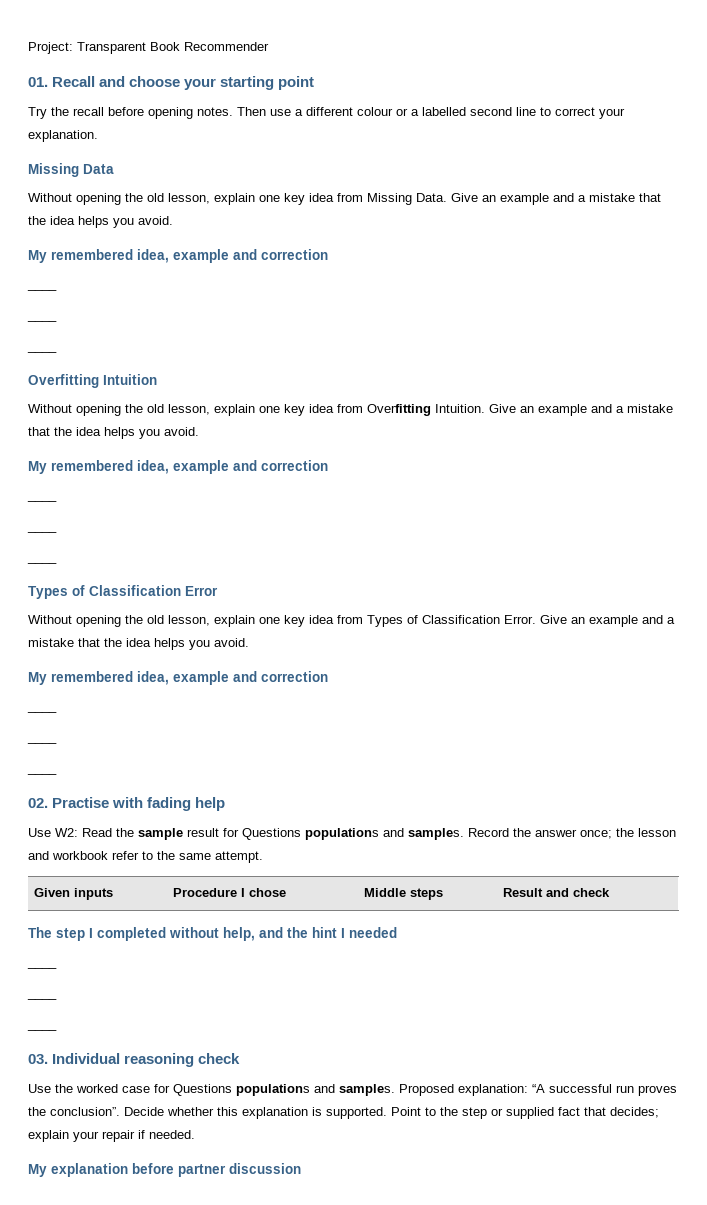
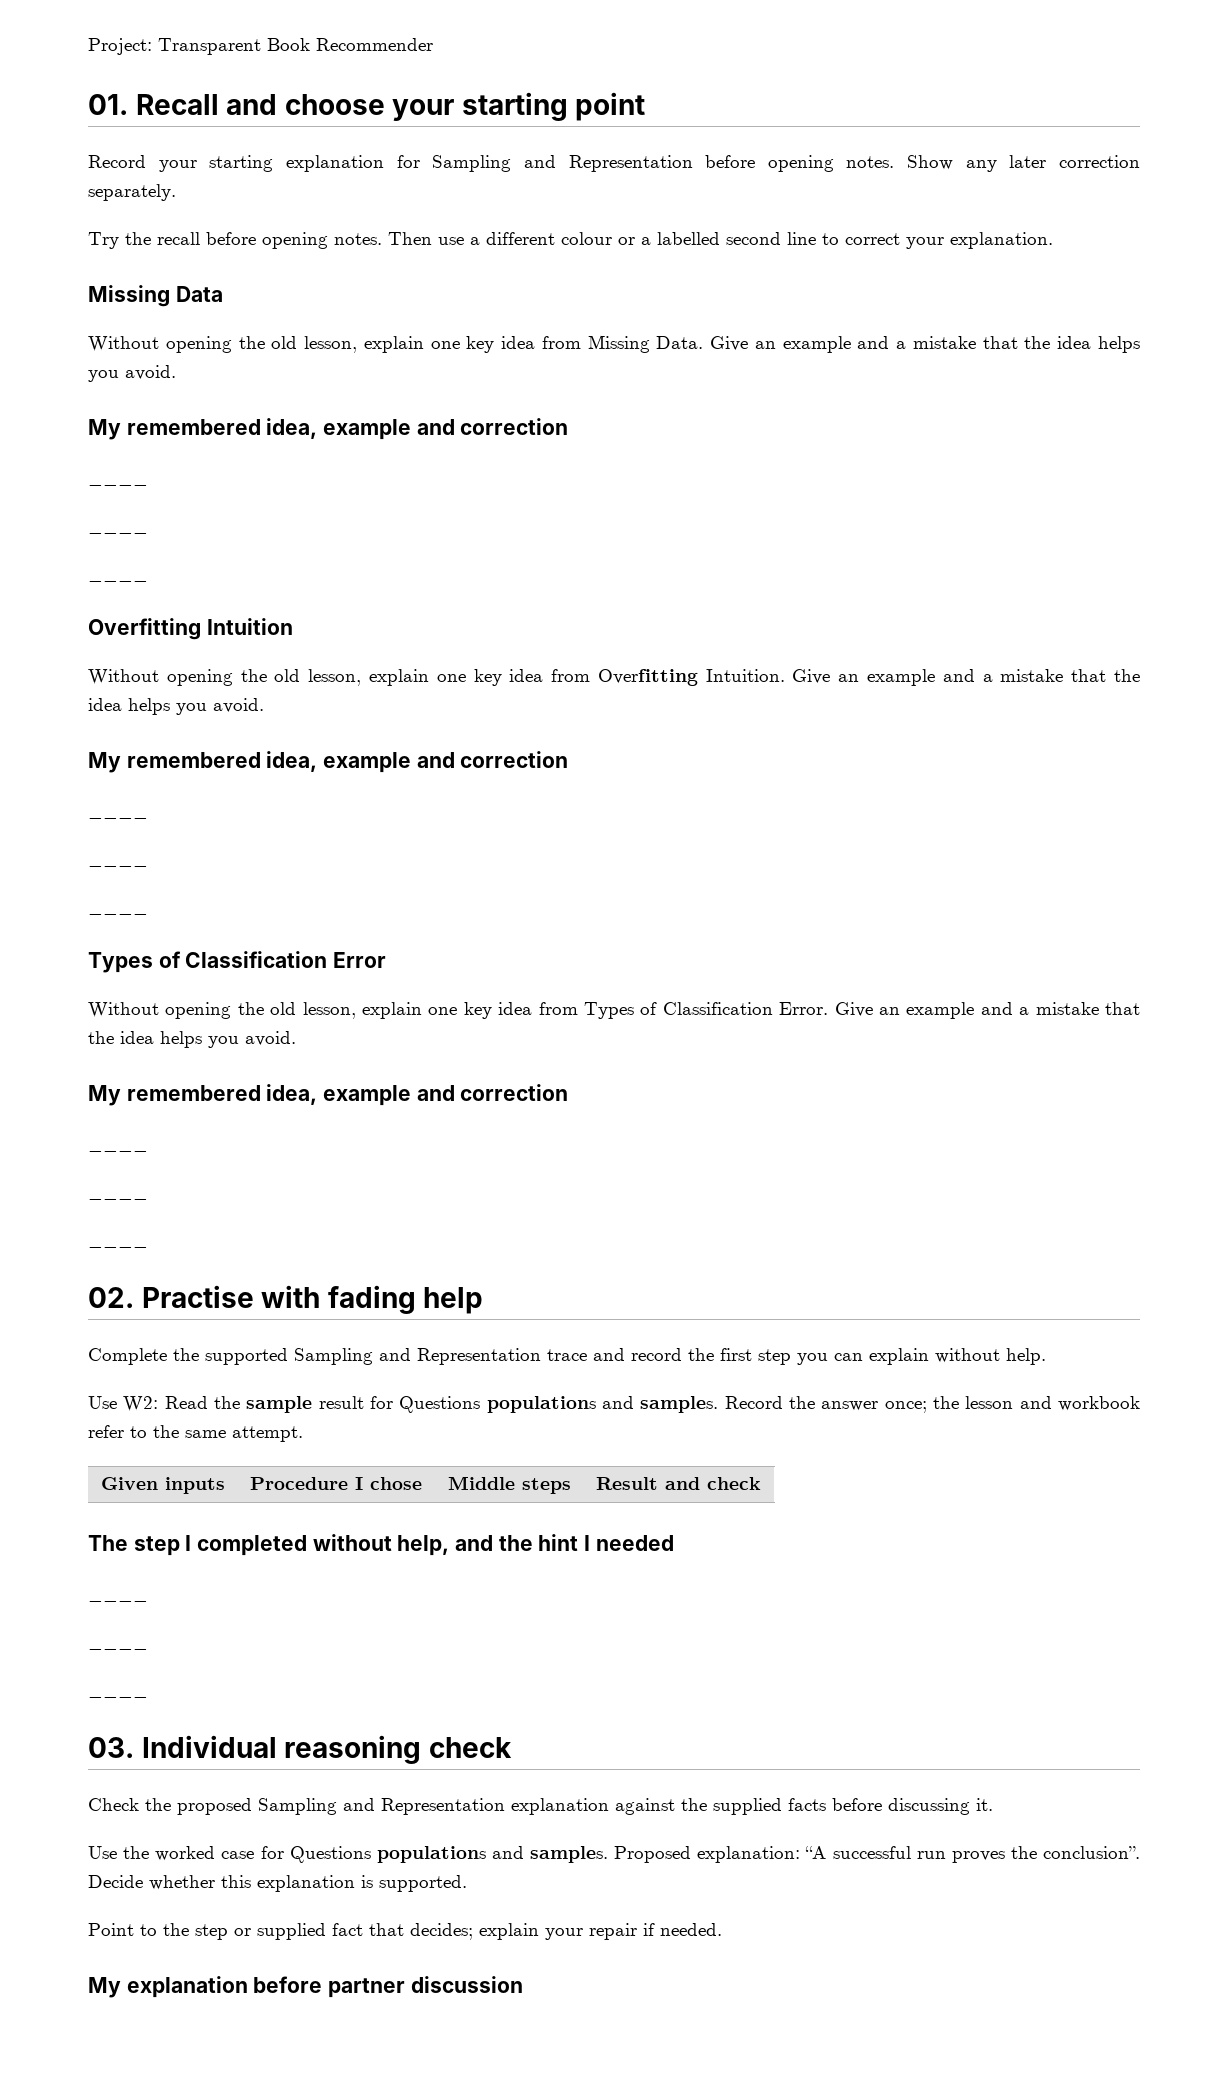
+ Record your starting explanation for Sampling and Representation before opening notes. Show any later correction separately.
+ Complete the supported Sampling and Representation trace and record the first step you can explain without help.
+ Check the proposed Sampling and Representation explanation against the supplied facts before discussing it.
- Decide whether this explanation is supported. Point to the step or supplied fact that decides; explain your repair if needed.
+ Decide whether this explanation is supported.
+ Point to the step or supplied fact that decides; explain your repair if needed.

